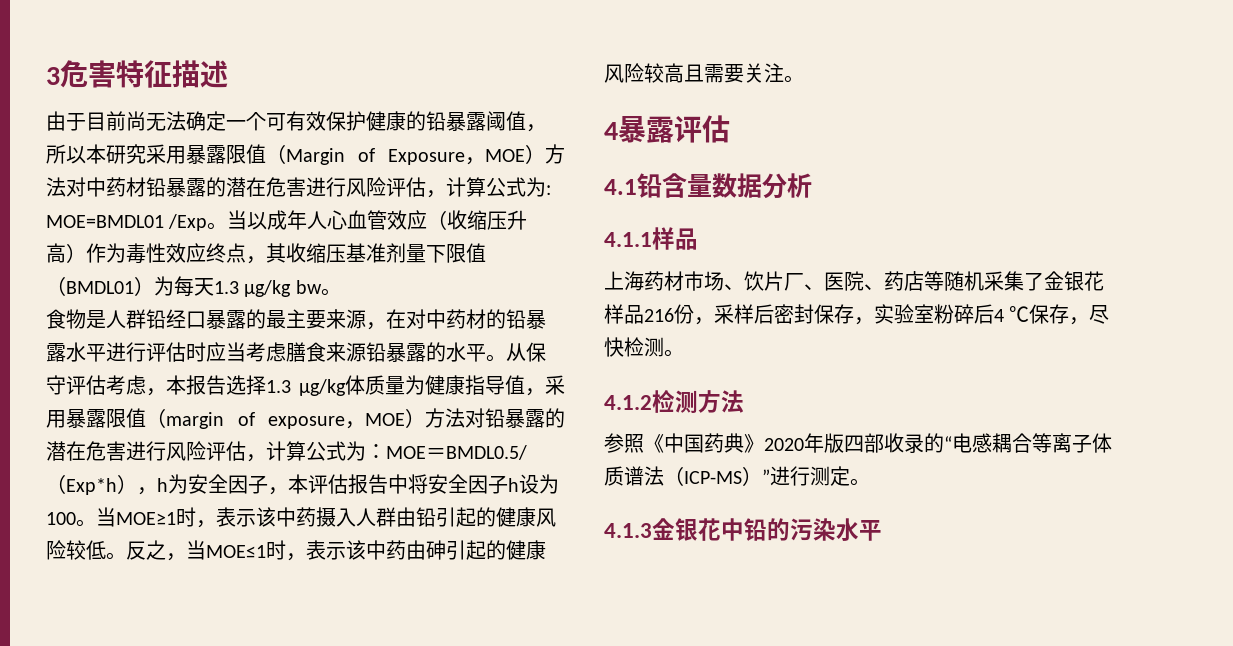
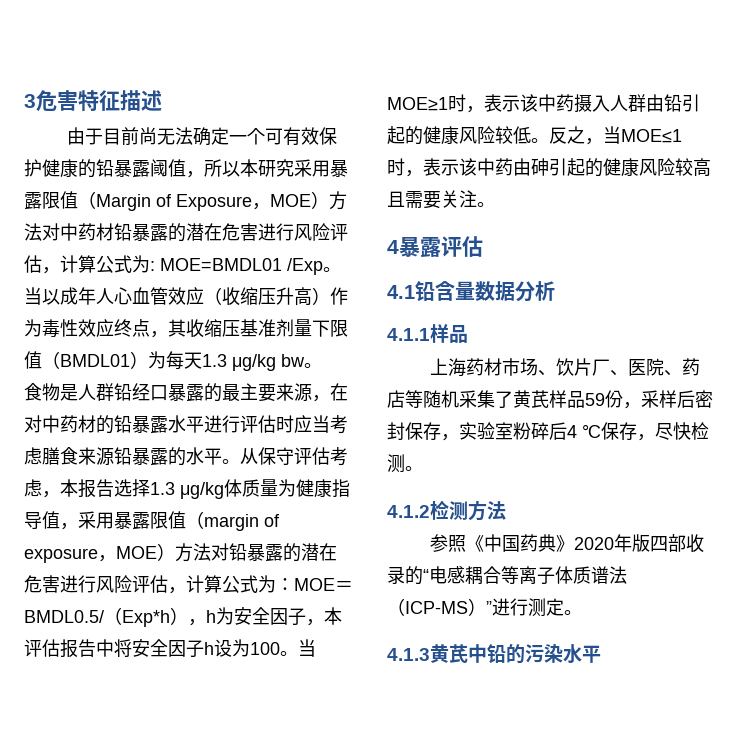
- 上海药材市场、饮片厂、医院、药店等随机采集了金银花样品216份，采样后密封保存，实验室粉碎后4 ℃保存，尽快检测。
+ 上海药材市场、饮片厂、医院、药店等随机采集了黄芪样品59份，采样后密封保存，实验室粉碎后4 ℃保存，尽快检测。
- 4.1.3金银花中铅的污染水平
+ 4.1.3黄芪中铅的污染水平

